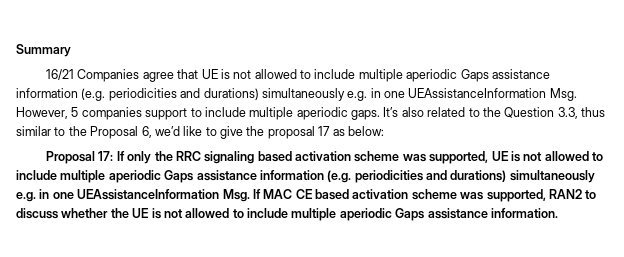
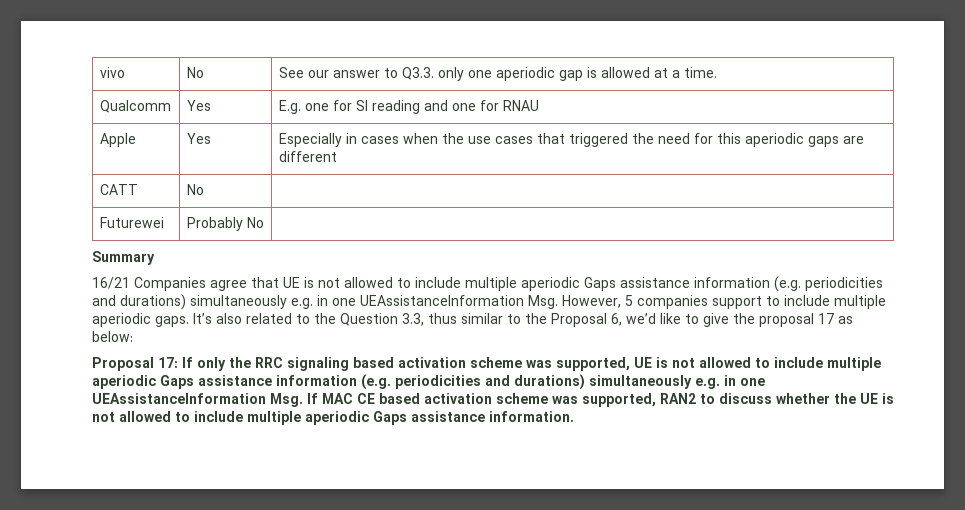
+ vivo | No | See our answer to Q3.3. only one aperiodic gap is allowed at a time.
+ Qualcomm | Yes | E.g. one for SI reading and one for RNAU
+ Apple | Yes | Especially in cases when the use cases that triggered the need for this aperiodic gaps are different
+ CATT | No |
+ Futurewei | Probably No |

